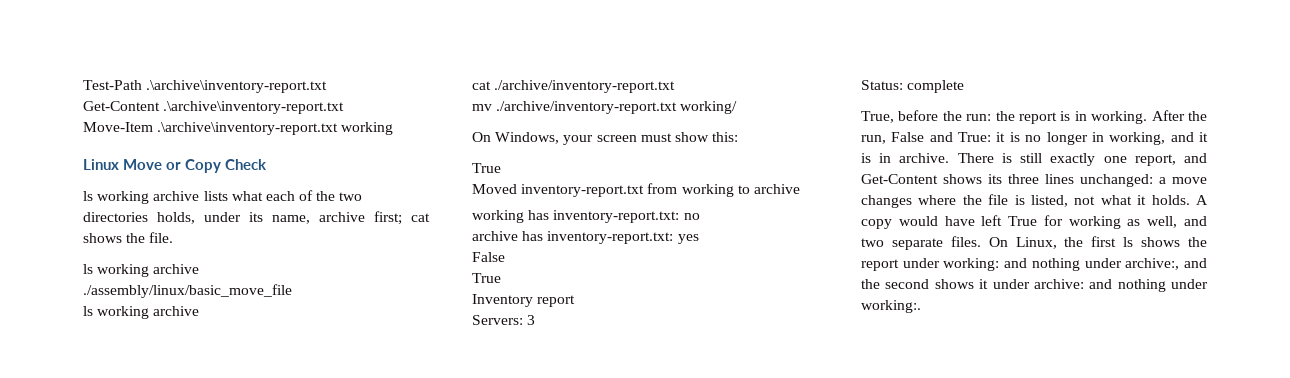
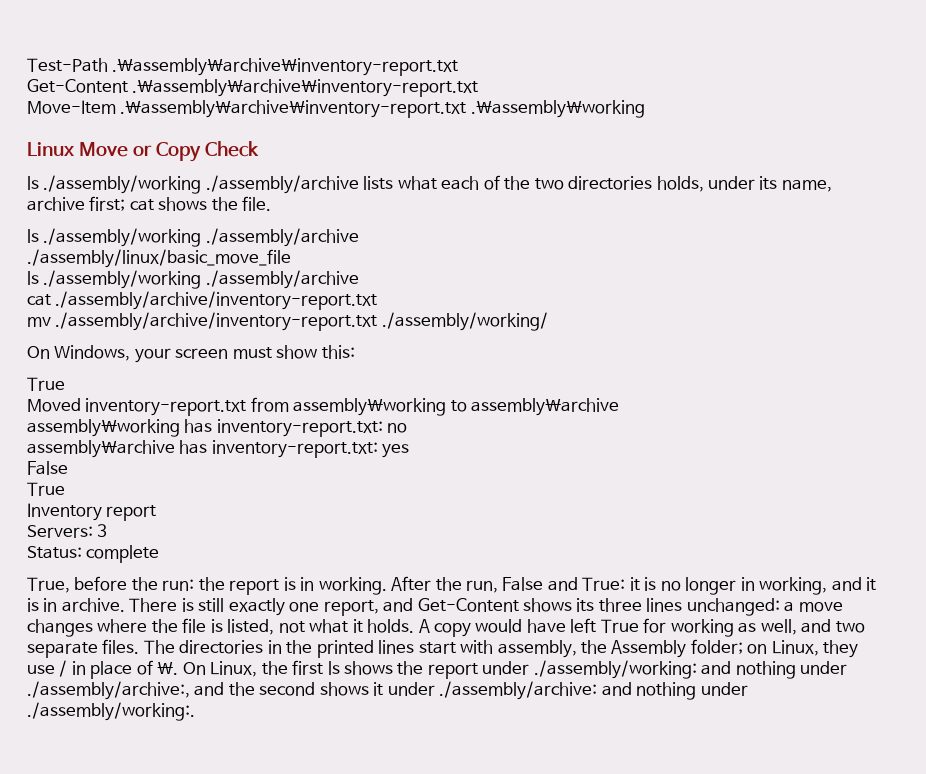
- Test-Path .\archive\inventory-report.txt
- Get-Content .\archive\inventory-report.txt
+ Test-Path .\assembly\archive\inventory-report.txt
+ Get-Content .\assembly\archive\inventory-report.txt
- Move-Item .\archive\inventory-report.txt working
+ Move-Item .\assembly\archive\inventory-report.txt .\assembly\working
- ls working archive lists what each of the two directories holds, under its name, archive first; cat shows the file.
- ls working archive
+ ls ./assembly/working ./assembly/archive lists what each of the two directories holds, under its name, archive first; cat shows the file.
+ ls ./assembly/working ./assembly/archive
  ./assembly/linux/basic_move_file
- ls working archive
- cat ./archive/inventory-report.txt
+ ls ./assembly/working ./assembly/archive
+ cat ./assembly/archive/inventory-report.txt
- mv ./archive/inventory-report.txt working/
+ mv ./assembly/archive/inventory-report.txt ./assembly/working/
- Moved inventory-report.txt from working to archive
- working has inventory-report.txt: no
+ Moved inventory-report.txt from assembly\working to assembly\archive
+ assembly\working has inventory-report.txt: no
- archive has inventory-report.txt: yes
+ assembly\archive has inventory-report.txt: yes
+ The directories in the printed lines start with assembly, the Assembly folder; on Linux, they use / in place of \.
- On Linux, the first ls shows the report under working: and nothing under archive:, and the second shows it under archive: and nothing under working:.
+ On Linux, the first ls shows the report under ./assembly/working: and nothing under ./assembly/archive:, and the second shows it under ./assembly/archive: and nothing under ./assembly/working:.

